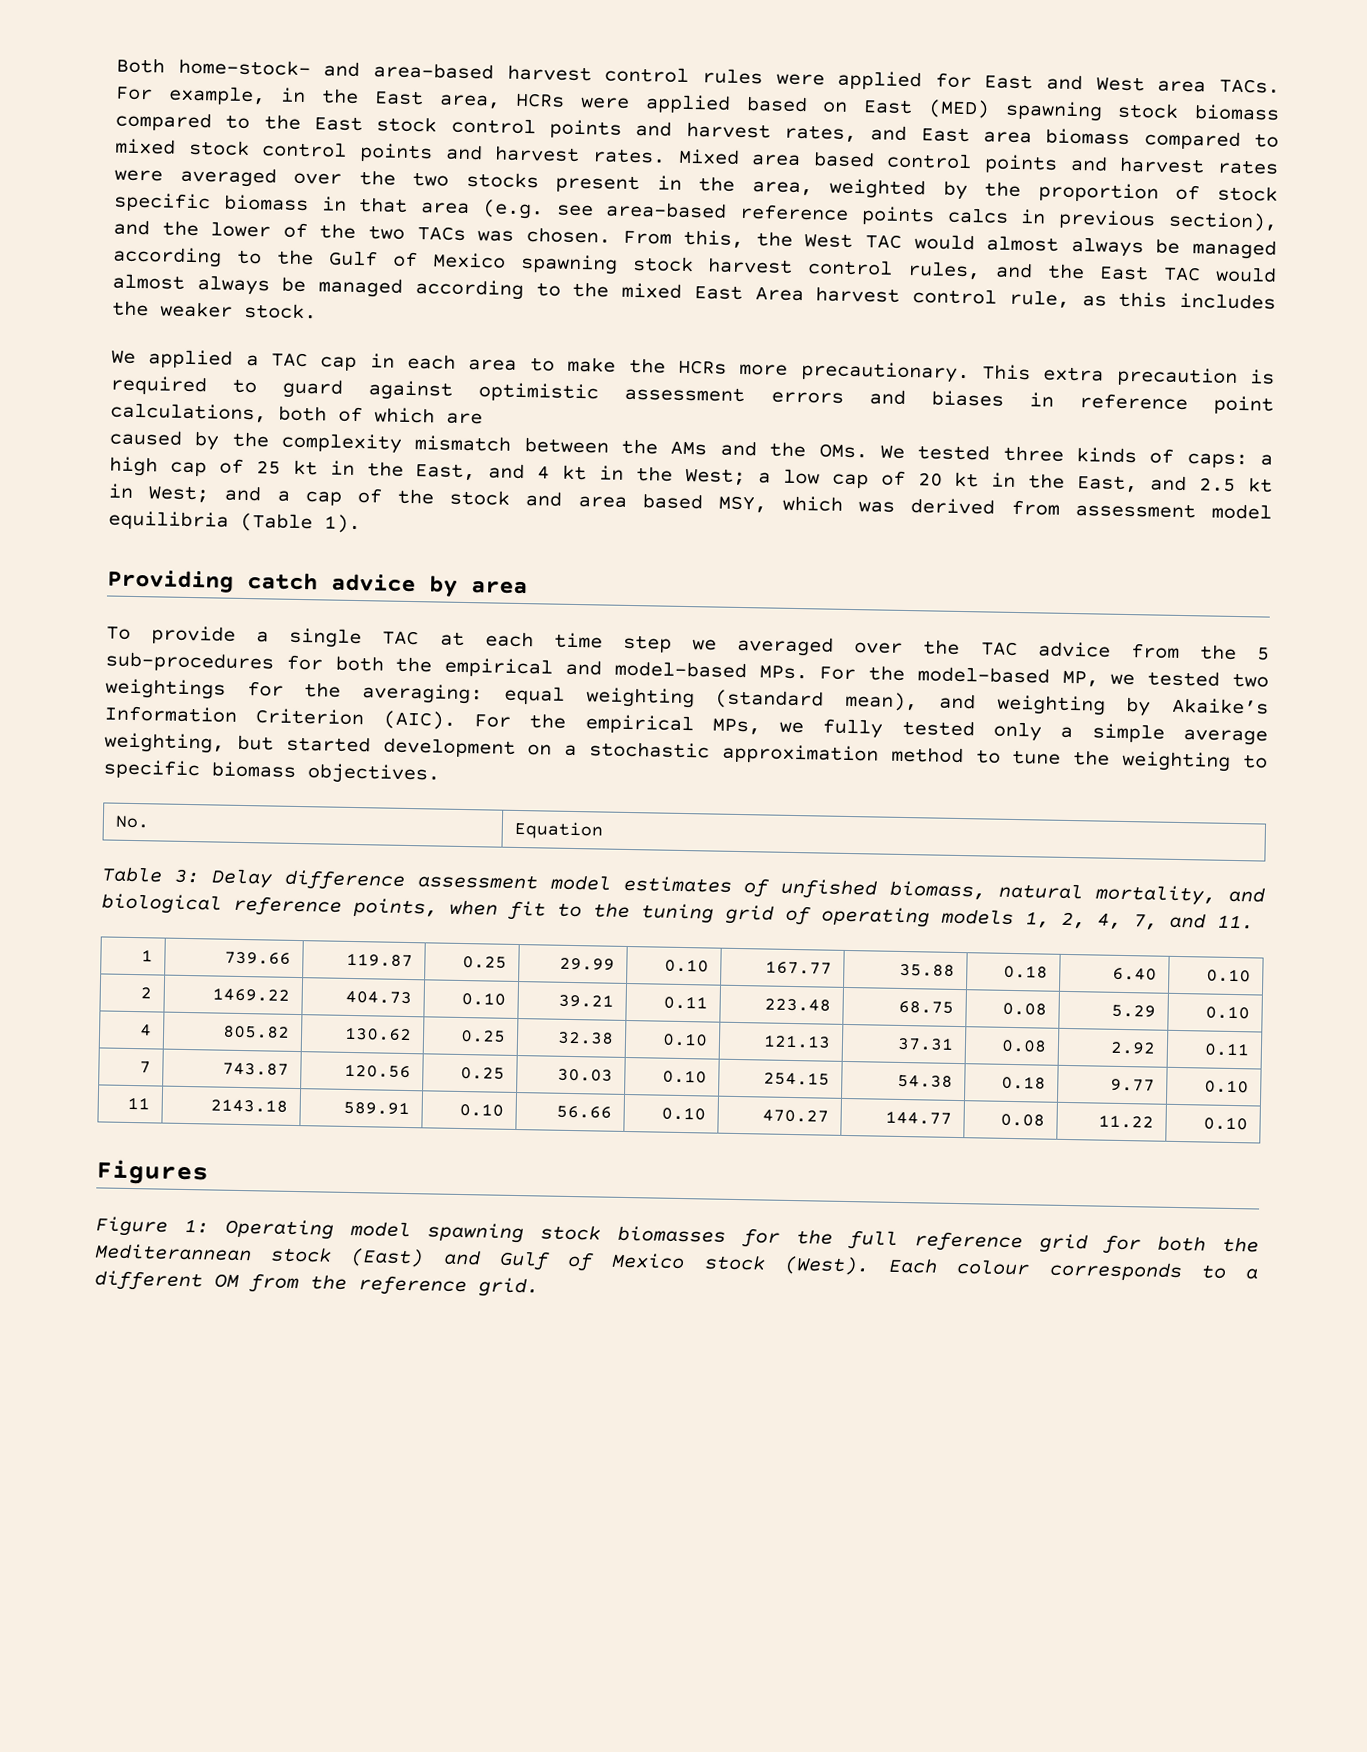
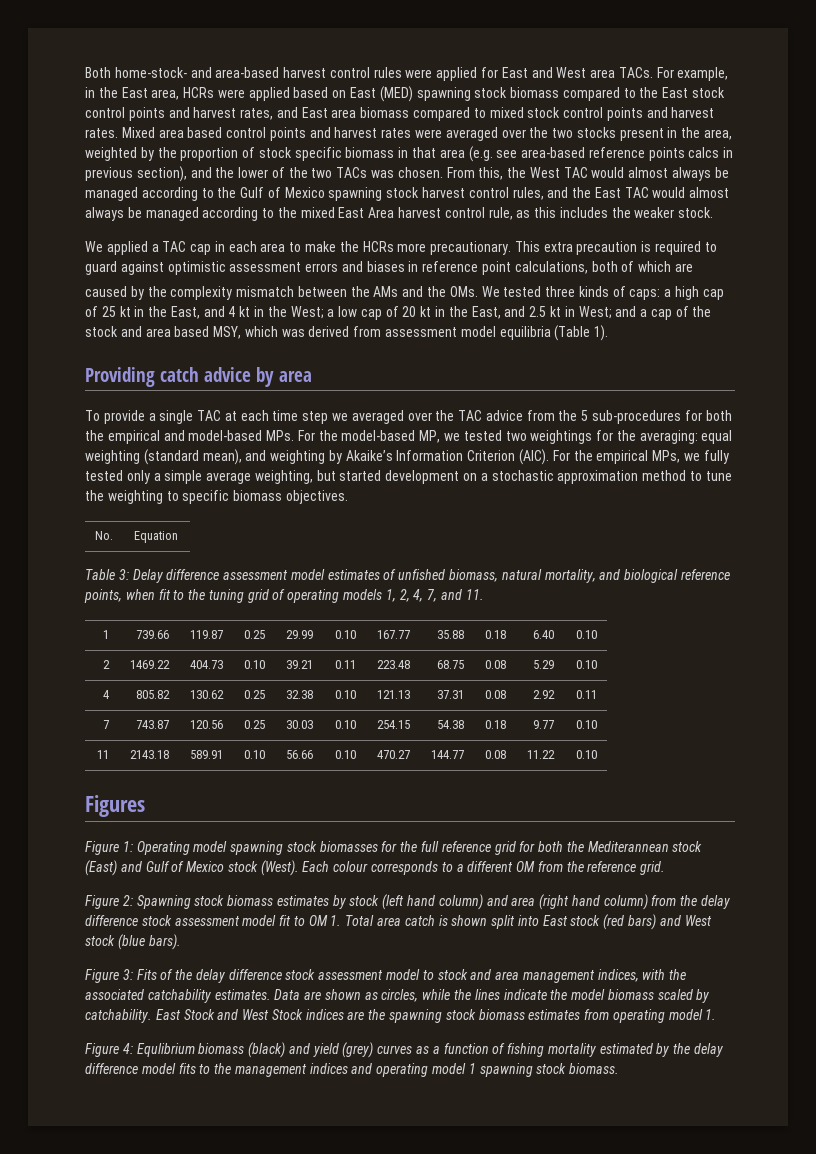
+ Figure 2: Spawning stock biomass estimates by stock (left hand column) and area (right hand column) from the delay difference stock assessment model fit to OM 1. Total area catch is shown split into East stock (red bars) and West stock (blue bars).
+ Figure 3: Fits of the delay difference stock assessment model to stock and area management indices, with the associated catchability estimates. Data are shown as circles, while the lines indicate the model biomass scaled by catchability. East Stock and West Stock indices are the spawning stock biomass estimates from operating model 1.
+ Figure 4: Equlibrium biomass (black) and yield (grey) curves as a function of fishing mortality estimated by the delay difference model fits to the management indices and operating model 1 spawning stock biomass.

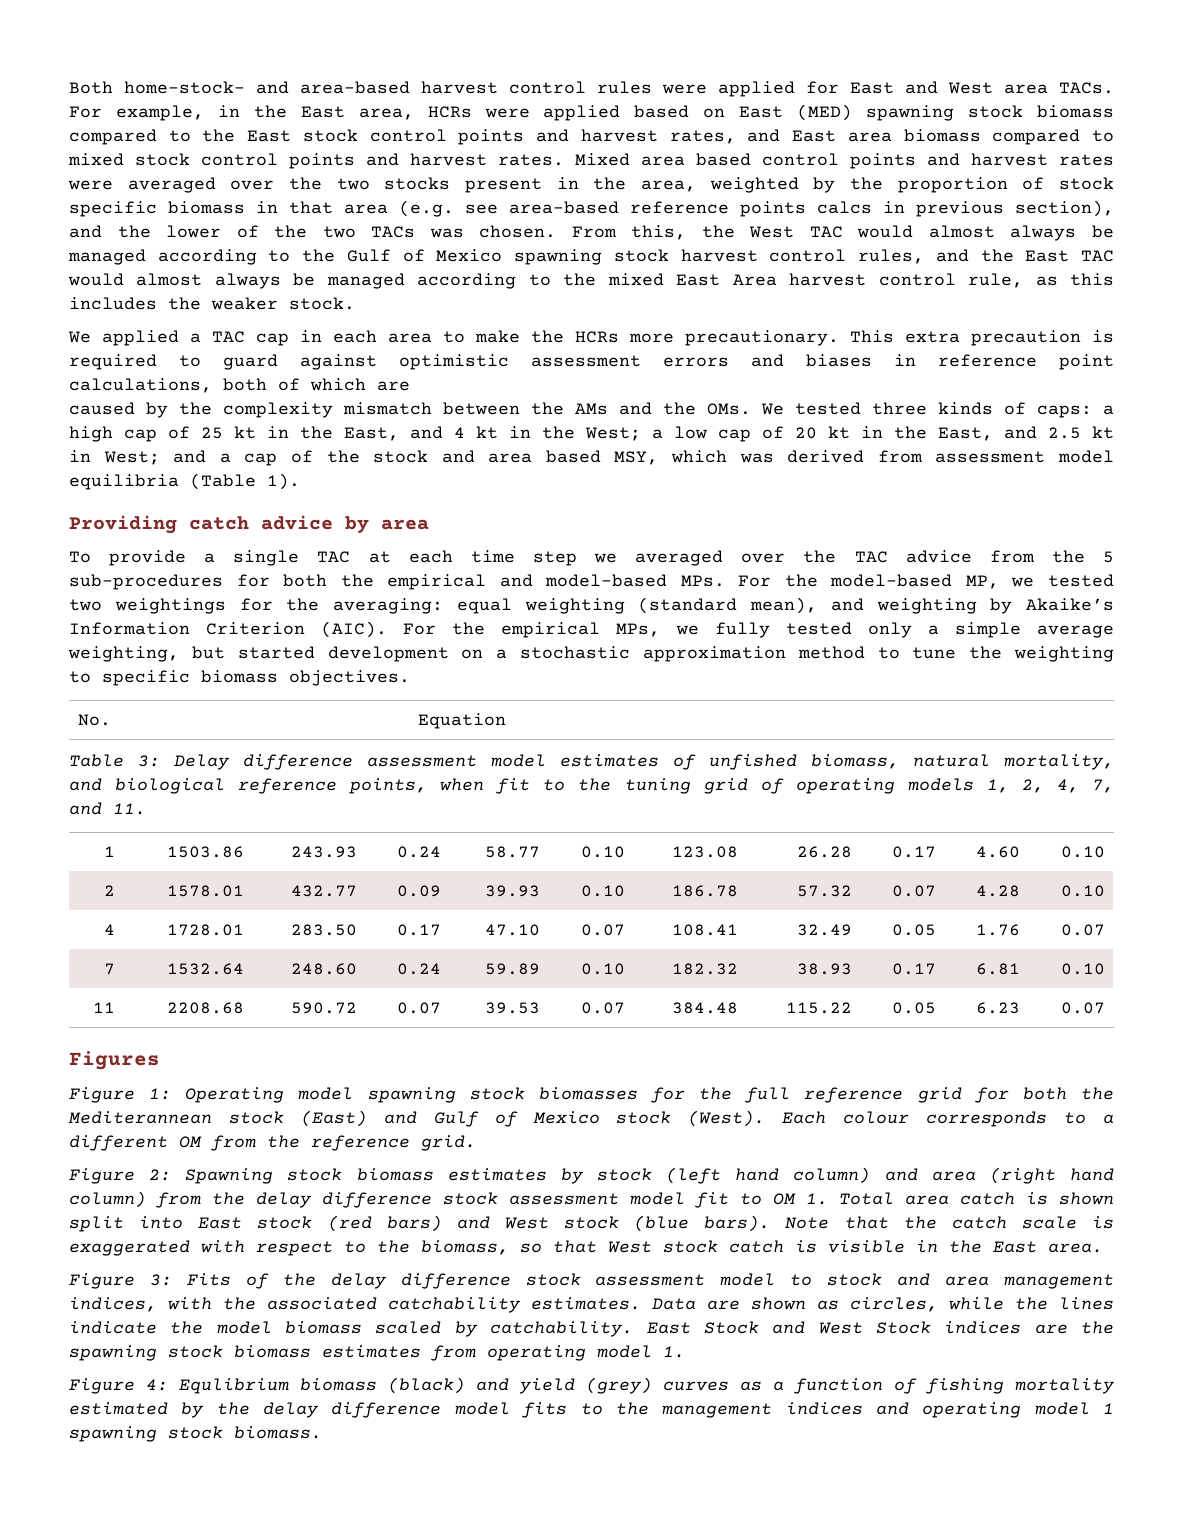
- 1 | 739.66 | 119.87 | 0.25 | 29.99 | 0.10 | 167.77 | 35.88 | 0.18 | 6.40 | 0.10
- 2 | 1469.22 | 404.73 | 0.10 | 39.21 | 0.11 | 223.48 | 68.75 | 0.08 | 5.29 | 0.10
- 4 | 805.82 | 130.62 | 0.25 | 32.38 | 0.10 | 121.13 | 37.31 | 0.08 | 2.92 | 0.11
- 7 | 743.87 | 120.56 | 0.25 | 30.03 | 0.10 | 254.15 | 54.38 | 0.18 | 9.77 | 0.10
- 11 | 2143.18 | 589.91 | 0.10 | 56.66 | 0.10 | 470.27 | 144.77 | 0.08 | 11.22 | 0.10
+ 1 | 1503.86 | 243.93 | 0.24 | 58.77 | 0.10 | 123.08 | 26.28 | 0.17 | 4.60 | 0.10
+ 2 | 1578.01 | 432.77 | 0.09 | 39.93 | 0.10 | 186.78 | 57.32 | 0.07 | 4.28 | 0.10
+ 4 | 1728.01 | 283.50 | 0.17 | 47.10 | 0.07 | 108.41 | 32.49 | 0.05 | 1.76 | 0.07
+ 7 | 1532.64 | 248.60 | 0.24 | 59.89 | 0.10 | 182.32 | 38.93 | 0.17 | 6.81 | 0.10
+ 11 | 2208.68 | 590.72 | 0.07 | 39.53 | 0.07 | 384.48 | 115.22 | 0.05 | 6.23 | 0.07
+ Note that the catch scale is exaggerated with respect to the biomass, so that West stock catch is visible in the East area.

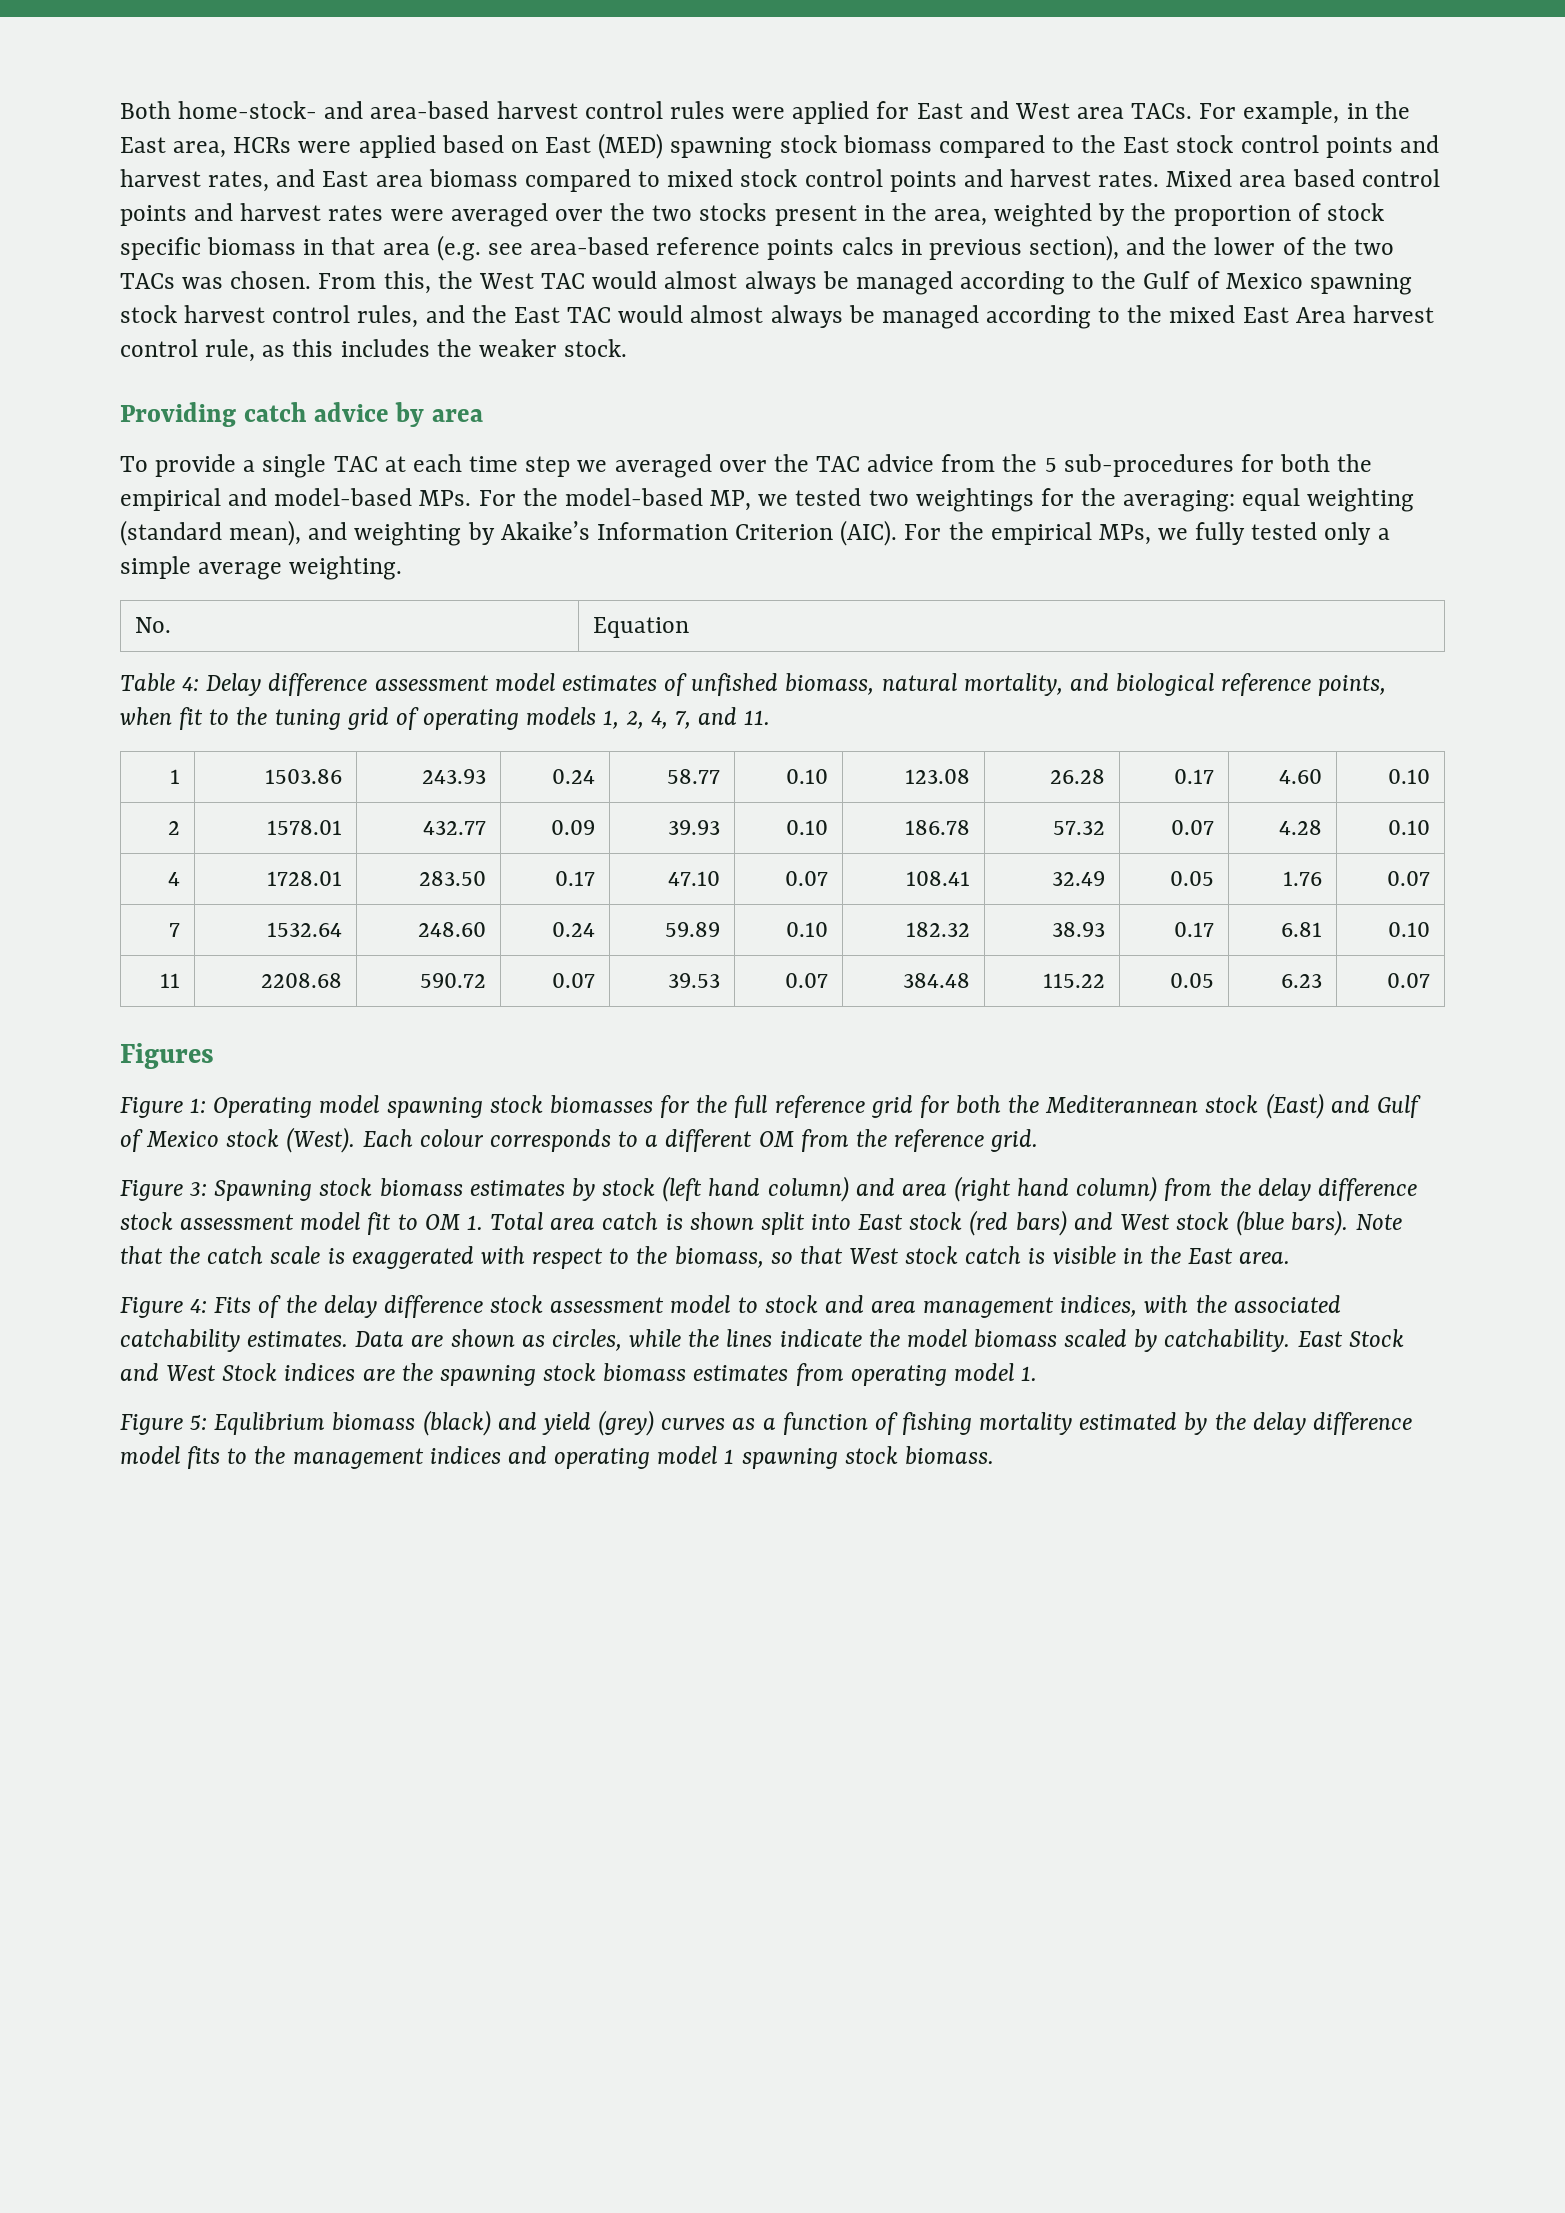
- We applied a TAC cap in each area to make the HCRs more precautionary. This extra precaution is required to guard against optimistic assessment errors and biases in reference point calculations, both of which are
- caused by the complexity mismatch between the AMs and the OMs. We tested three kinds of caps: a high cap of 25 kt in the East, and 4 kt in the West; a low cap of 20 kt in the East, and 2.5 kt in West; and a cap of the stock and area based MSY, which was derived from assessment model equilibria (Table 1).
- For the empirical MPs, we fully tested only a simple average weighting, but started development on a stochastic approximation method to tune the weighting to specific biomass objectives.
+ For the empirical MPs, we fully tested only a simple average weighting.
- Table 3: Delay difference assessment model estimates of unfished biomass, natural mortality, and biological reference points, when fit to the tuning grid of operating models 1, 2, 4, 7, and 11.
+ Table 4: Delay difference assessment model estimates of unfished biomass, natural mortality, and biological reference points, when fit to the tuning grid of operating models 1, 2, 4, 7, and 11.
- Figure 2: Spawning stock biomass estimates by stock (left hand column) and area (right hand column) from the delay difference stock assessment model fit to OM 1. Total area catch is shown split into East stock (red bars) and West stock (blue bars).
+ Figure 3: Spawning stock biomass estimates by stock (left hand column) and area (right hand column) from the delay difference stock assessment model fit to OM 1. Total area catch is shown split into East stock (red bars) and West stock (blue bars).
- Figure 3: Fits of the delay difference stock assessment model to stock and area management indices, with the associated catchability estimates.
+ Figure 4: Fits of the delay difference stock assessment model to stock and area management indices, with the associated catchability estimates.
- Figure 4: Equlibrium biomass (black) and yield (grey) curves as a function of fishing mortality estimated by the delay difference model fits to the management indices and operating model 1 spawning stock biomass.
+ Figure 5: Equlibrium biomass (black) and yield (grey) curves as a function of fishing mortality estimated by the delay difference model fits to the management indices and operating model 1 spawning stock biomass.

